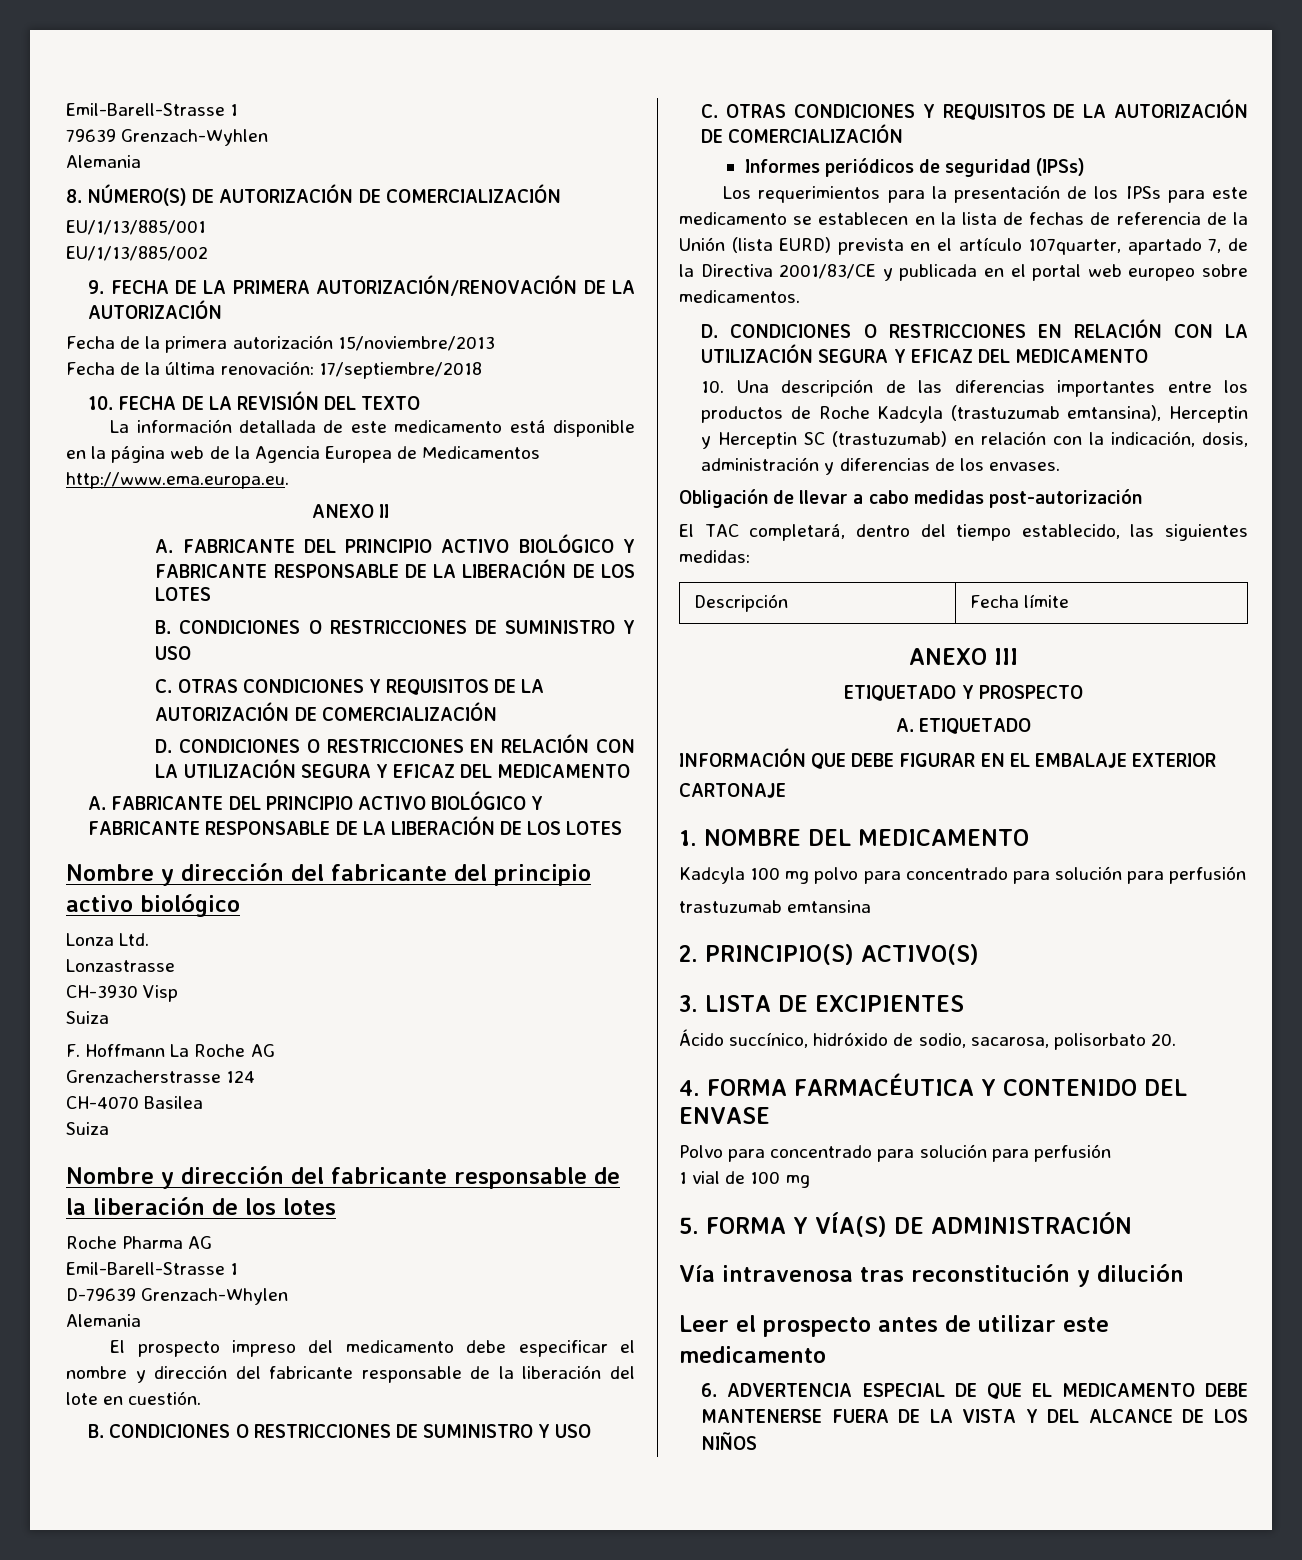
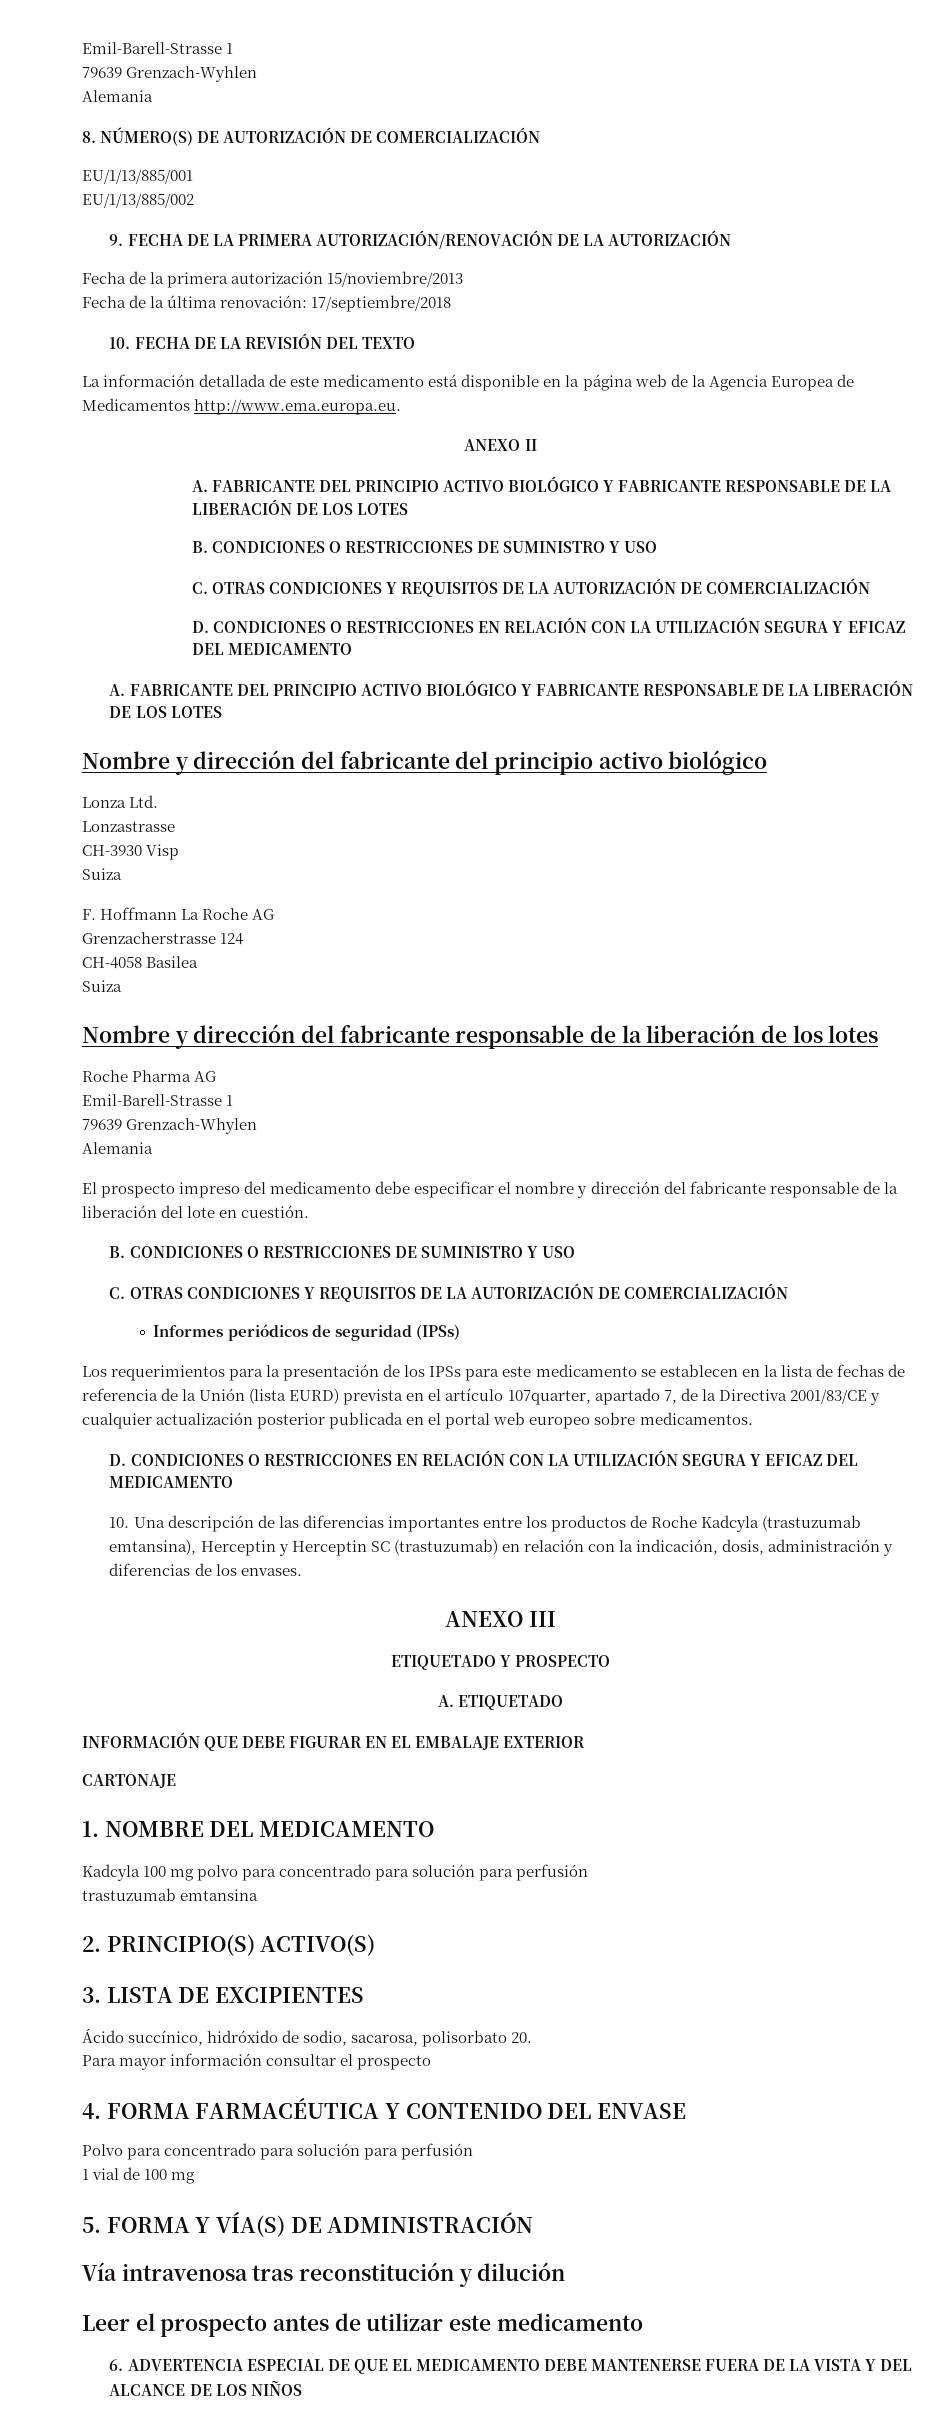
- CH-4070 Basilea
+ CH-4058 Basilea
- D-79639 Grenzach-Whylen
+ 79639 Grenzach-Whylen
- Los requerimientos para la presentación de los IPSs para este medicamento se establecen en la lista de fechas de referencia de la Unión (lista EURD) prevista en el artículo 107quarter, apartado 7, de la Directiva 2001/83/CE y publicada en el portal web europeo sobre medicamentos.
+ Los requerimientos para la presentación de los IPSs para este medicamento se establecen en la lista de fechas de referencia de la Unión (lista EURD) prevista en el artículo 107quarter, apartado 7, de la Directiva 2001/83/CE y cualquier actualización posterior publicada en el portal web europeo sobre medicamentos.
- Obligación de llevar a cabo medidas post-autorización
- El TAC completará, dentro del tiempo establecido, las siguientes medidas:
- Descripción | Fecha límite
+ Para mayor información consultar el prospecto

